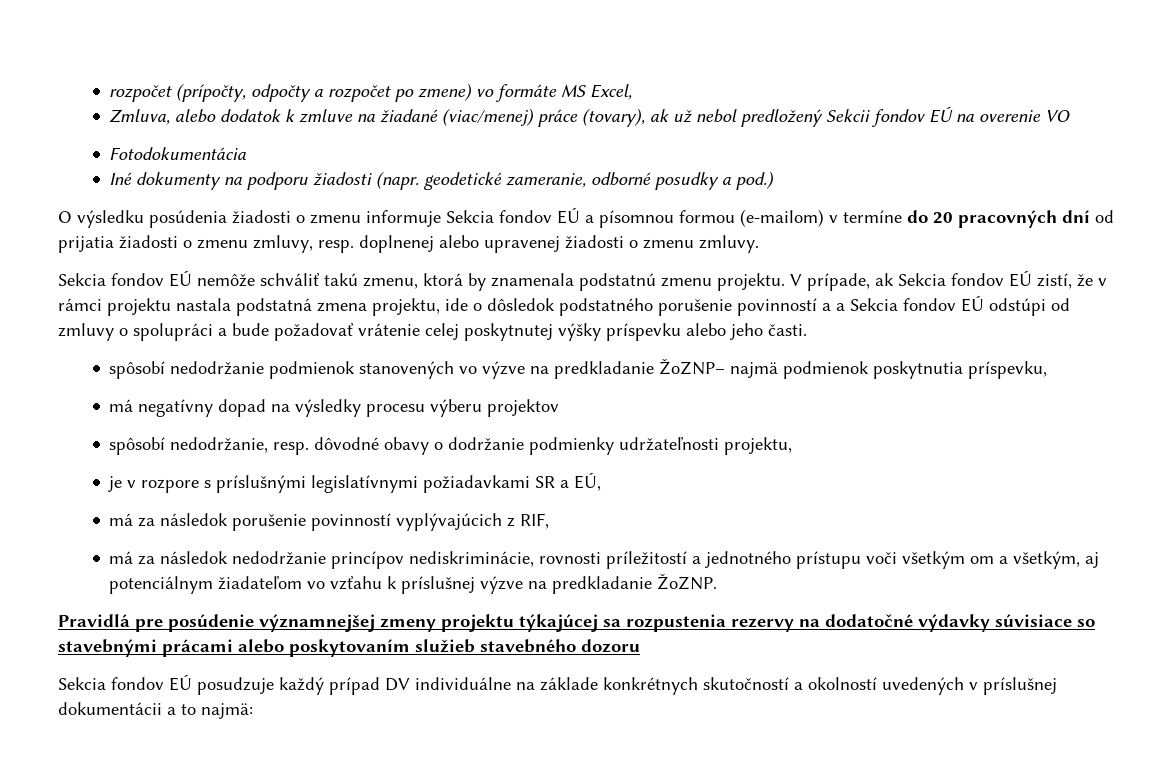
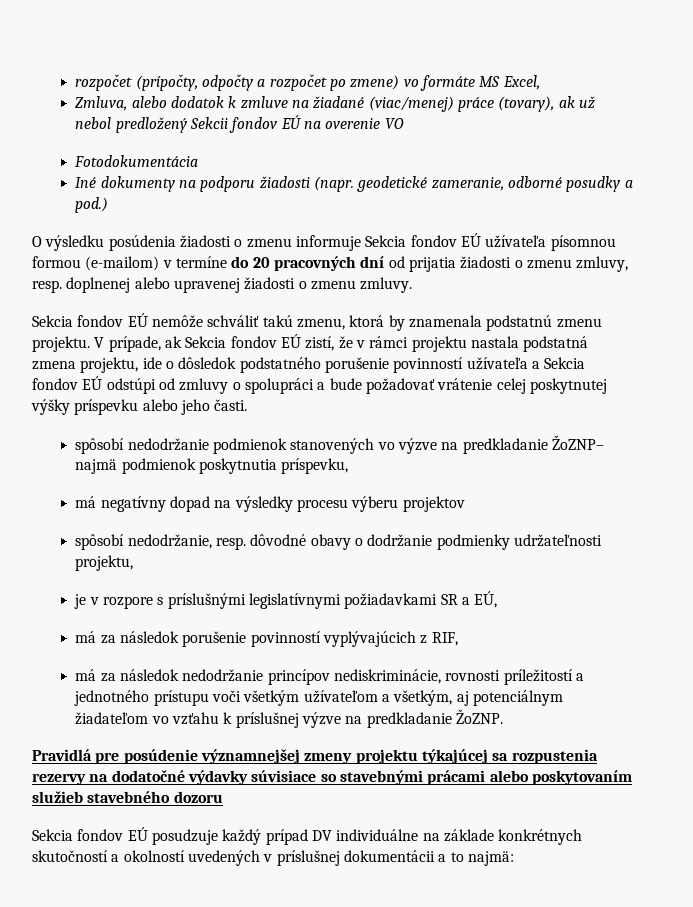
- O výsledku posúdenia žiadosti o zmenu informuje Sekcia fondov EÚ a písomnou formou (e-mailom) v termíne do 20 pracovných dní od prijatia žiadosti o zmenu zmluvy, resp. doplnenej alebo upravenej žiadosti o zmenu zmluvy.
+ O výsledku posúdenia žiadosti o zmenu informuje Sekcia fondov EÚ užívateľa písomnou formou (e-mailom) v termíne do 20 pracovných dní od prijatia žiadosti o zmenu zmluvy, resp. doplnenej alebo upravenej žiadosti o zmenu zmluvy.
- V prípade, ak Sekcia fondov EÚ zistí, že v rámci projektu nastala podstatná zmena projektu, ide o dôsledok podstatného porušenie povinností a a Sekcia fondov EÚ odstúpi od zmluvy o spolupráci a bude požadovať vrátenie celej poskytnutej výšky príspevku alebo jeho časti.
+ V prípade, ak Sekcia fondov EÚ zistí, že v rámci projektu nastala podstatná zmena projektu, ide o dôsledok podstatného porušenie povinností užívateľa a Sekcia fondov EÚ odstúpi od zmluvy o spolupráci a bude požadovať vrátenie celej poskytnutej výšky príspevku alebo jeho časti.
- má za následok nedodržanie princípov nediskriminácie, rovnosti príležitostí a jednotného prístupu voči všetkým om a všetkým, aj potenciálnym žiadateľom vo vzťahu k príslušnej výzve na predkladanie ŽoZNP.
+ má za následok nedodržanie princípov nediskriminácie, rovnosti príležitostí a jednotného prístupu voči všetkým užívateľom a všetkým, aj potenciálnym žiadateľom vo vzťahu k príslušnej výzve na predkladanie ŽoZNP.

